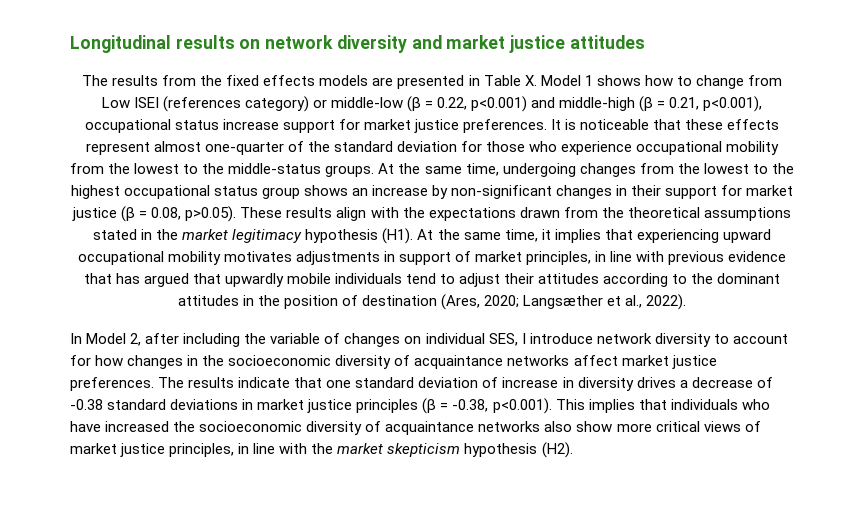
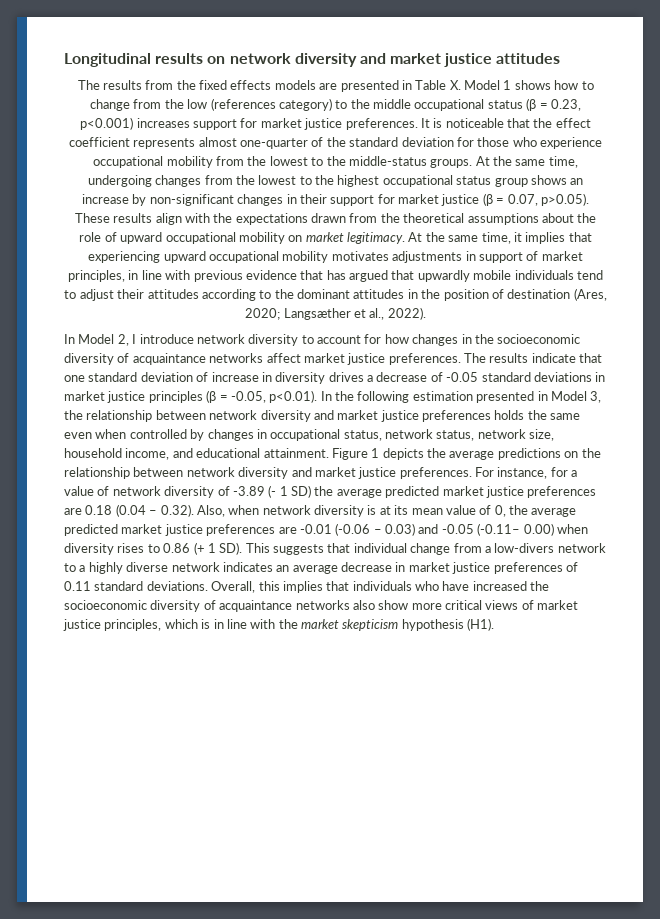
- The results from the fixed effects models are presented in Table X. Model 1 shows how to change from Low ISEI (references category) or middle-low (β = 0.22, p<0.001) and middle-high (β = 0.21, p<0.001), occupational status increase support for market justice preferences.
+ The results from the fixed effects models are presented in Table X. Model 1 shows how to change from the low (references category) to the middle occupational status (β = 0.23, p<0.001) increases support for market justice preferences.
- It is noticeable that these effects represent almost one-quarter of the standard deviation for those who experience occupational mobility from the lowest to the middle-status groups.
+ It is noticeable that the effect coefficient represents almost one-quarter of the standard deviation for those who experience occupational mobility from the lowest to the middle-status groups.
- At the same time, undergoing changes from the lowest to the highest occupational status group shows an increase by non-significant changes in their support for market justice (β = 0.08, p>0.05). These results align with the expectations drawn from the theoretical assumptions stated in the market legitimacy hypothesis (H1). At the same time, it implies that experiencing upward occupational mobility motivates adjustments in support of market principles, in line with previous evidence that has argued that upwardly mobile individuals tend to adjust their attitudes according to the dominant attitudes in the position of destination (Ares, 2020;
+ At the same time, undergoing changes from the lowest to the highest occupational status group shows an increase by non-significant changes in their support for market justice (β = 0.07, p>0.05). These results align with the expectations drawn from the theoretical assumptions about the role of upward occupational mobility on market legitimacy. At the same time, it implies that experiencing upward occupational mobility motivates adjustments in support of market principles, in line with previous evidence that has argued that upwardly mobile individuals tend to adjust their attitudes according to the dominant attitudes in the position of destination (Ares, 2020;
- In Model 2, after including the variable of changes on individual SES, I introduce network diversity to account for how changes in the socioeconomic diversity of acquaintance networks affect market justice preferences.
+ In Model 2, I introduce network diversity to account for how changes in the socioeconomic diversity of acquaintance networks affect market justice preferences.
- The results indicate that one standard deviation of increase in diversity drives a decrease of -0.38 standard deviations in market justice principles (β = -0.38, p<0.001). This implies that individuals who have increased the socioeconomic diversity of acquaintance networks also show more critical views of market justice principles, in line with the market skepticism hypothesis (H2).
+ The results indicate that one standard deviation of increase in diversity drives a decrease of -0.05 standard deviations in market justice principles (β = -0.05, p<0.01). In the following estimation presented in Model 3, the relationship between network diversity and market justice preferences holds the same even when controlled by changes in occupational status, network status, network size, household income, and educational attainment. Figure 1 depicts the average predictions on the relationship between network diversity and market justice preferences. For instance, for a value of network diversity of -3.89 (- 1 SD) the average predicted market justice preferences are 0.18 (0.04 – 0.32). Also, when network diversity is at its mean value of 0, the average predicted market justice preferences are -0.01 (-0.06 – 0.03) and -0.05 (-0.11– 0.00) when diversity rises to 0.86 (+ 1 SD). This suggests that individual change from a low-divers network to a highly diverse network indicates an average decrease in market justice preferences of 0.11 standard deviations. Overall, this implies that individuals who have increased the socioeconomic diversity of acquaintance networks also show more critical views of market justice principles, which is in line with the market skepticism hypothesis (H1).

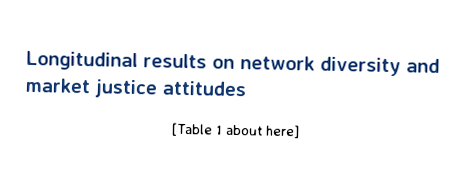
- The results from the fixed effects models are presented in Table X. Model 1 shows how to change from the low (references category) to the middle occupational status (β = 0.23, p<0.001) increases support for market justice preferences. It is noticeable that the effect coefficient represents almost one-quarter of the standard deviation for those who experience occupational mobility from the lowest to the middle-status groups. At the same time, undergoing changes from the lowest to the highest occupational status group shows an increase by non-significant changes in their support for market justice (β = 0.07, p>0.05). These results align with the expectations drawn from the theoretical assumptions about the role of upward occupational mobility on market legitimacy. At the same time, it implies that experiencing upward occupational mobility motivates adjustments in support of market principles, in line with previous evidence that has argued that upwardly mobile individuals tend to adjust their attitudes according to the dominant attitudes in the position of destination (Ares, 2020; Langsæther et al., 2022).
- In Model 2, I introduce network diversity to account for how changes in the socioeconomic diversity of acquaintance networks affect market justice preferences. The results indicate that one standard deviation of increase in diversity drives a decrease of -0.05 standard deviations in market justice principles (β = -0.05, p<0.01). In the following estimation presented in Model 3, the relationship between network diversity and market justice preferences holds the same even when controlled by changes in occupational status, network status, network size, household income, and educational attainment. Figure 1 depicts the average predictions on the relationship between network diversity and market justice preferences. For instance, for a value of network diversity of -3.89 (- 1 SD) the average predicted market justice preferences are 0.18 (0.04 – 0.32). Also, when network diversity is at its mean value of 0, the average predicted market justice preferences are -0.01 (-0.06 – 0.03) and -0.05 (-0.11– 0.00) when diversity rises to 0.86 (+ 1 SD). This suggests that individual change from a low-divers network to a highly diverse network indicates an average decrease in market justice preferences of 0.11 standard deviations. Overall, this implies that individuals who have increased the socioeconomic diversity of acquaintance networks also show more critical views of market justice principles, which is in line with the market skepticism hypothesis (H1).
+ [Table 1 about here]

